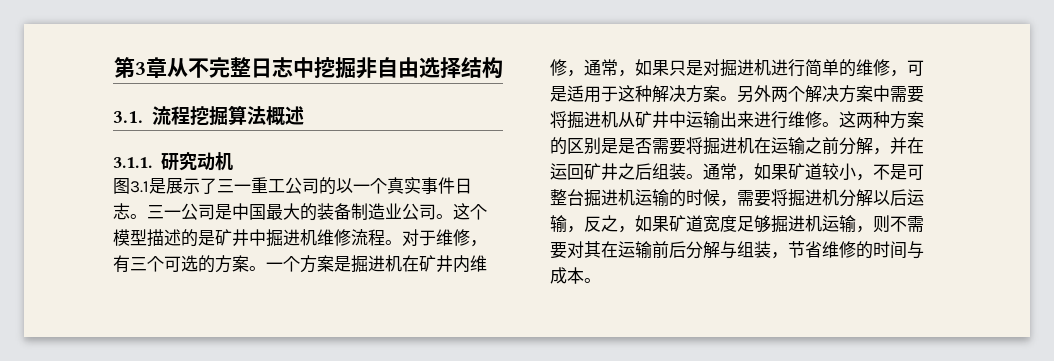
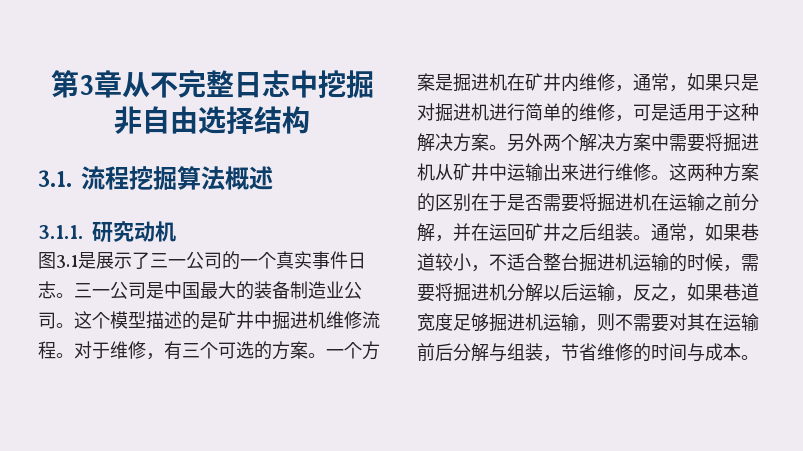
- 图3.1是展示了三一重工公司的以一个真实事件日志。
+ 图3.1是展示了三一公司的一个真实事件日志。
- 这两种方案的区别是是否需要将掘进机在运输之前分解，并在运回矿井之后组装。
+ 这两种方案的区别在于是否需要将掘进机在运输之前分解，并在运回矿井之后组装。
- 通常，如果矿道较小，不是可整台掘进机运输的时候，需要将掘进机分解以后运输，反之，如果矿道宽度足够掘进机运输，则不需要对其在运输前后分解与组装，节省维修的时间与成本。
+ 通常，如果巷道较小，不适合整台掘进机运输的时候，需要将掘进机分解以后运输，反之，如果巷道宽度足够掘进机运输，则不需要对其在运输前后分解与组装，节省维修的时间与成本。

